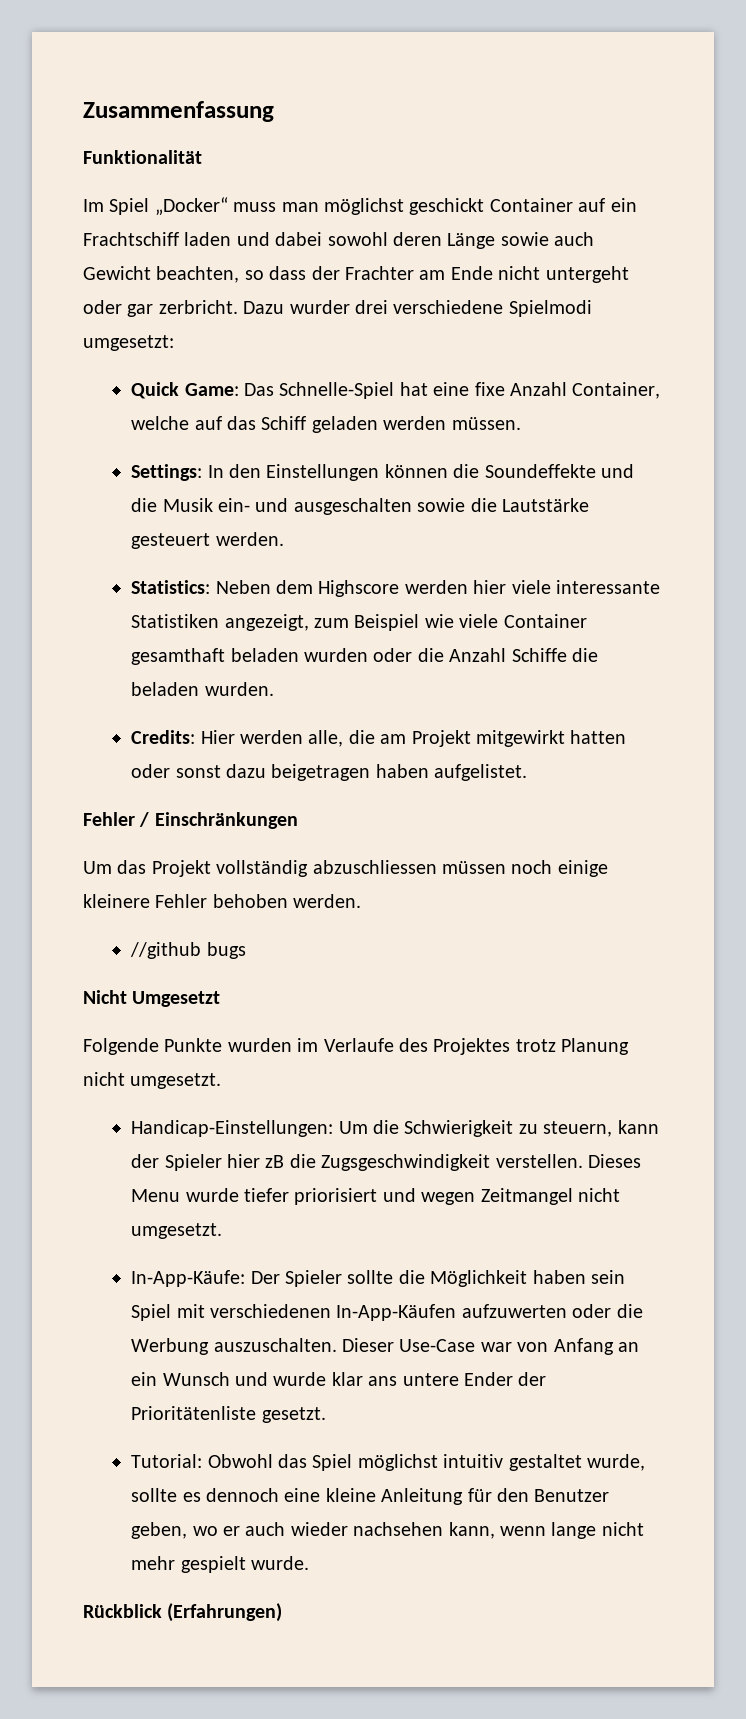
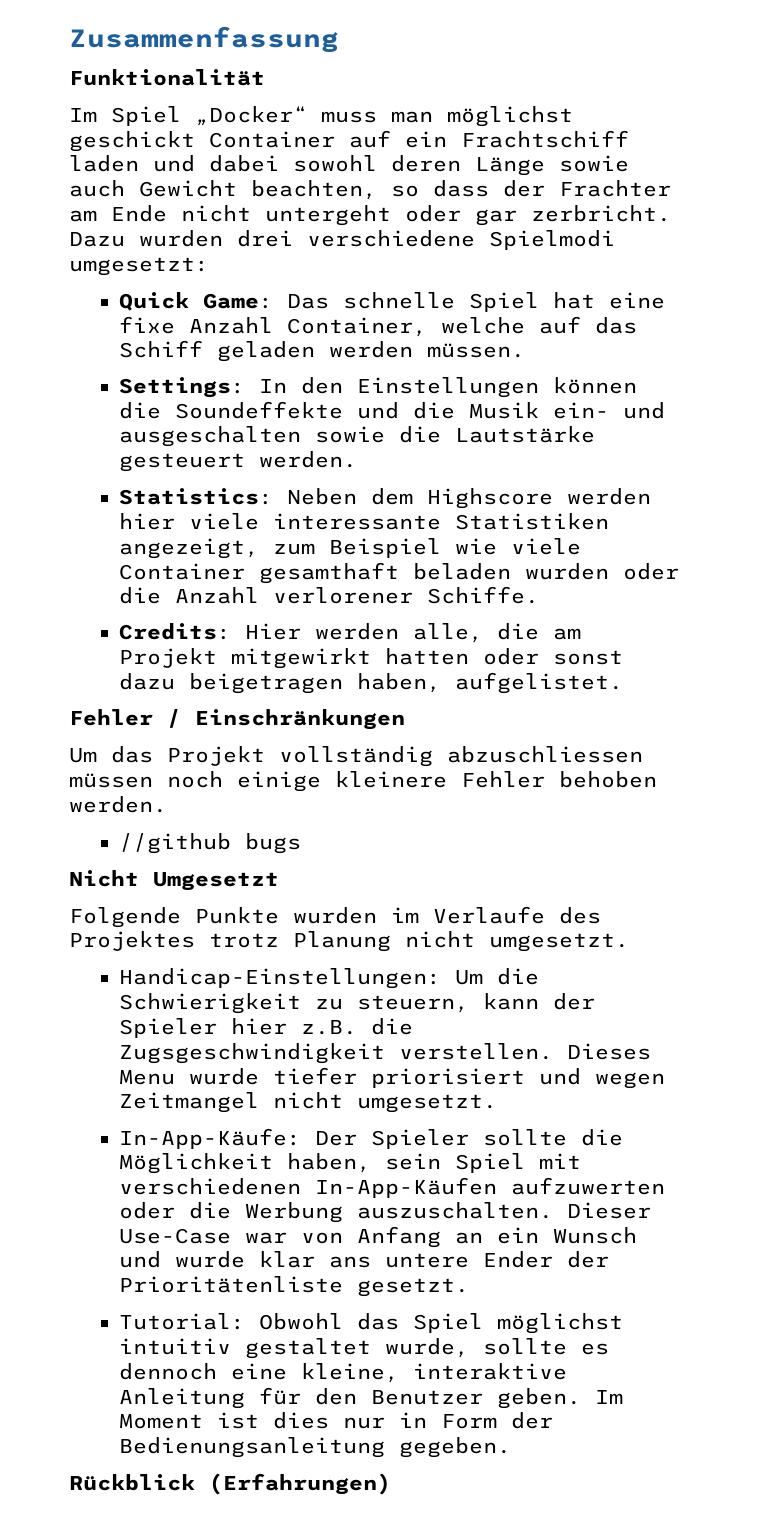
- Dazu wurder drei verschiedene Spielmodi umgesetzt:
+ Dazu wurden drei verschiedene Spielmodi umgesetzt:
- Quick Game: Das Schnelle-Spiel hat eine fixe Anzahl Container, welche auf das Schiff geladen werden müssen.
+ Quick Game: Das schnelle Spiel hat eine fixe Anzahl Container, welche auf das Schiff geladen werden müssen.
- Statistics: Neben dem Highscore werden hier viele interessante Statistiken angezeigt, zum Beispiel wie viele Container gesamthaft beladen wurden oder die Anzahl Schiffe die beladen wurden.
+ Statistics: Neben dem Highscore werden hier viele interessante Statistiken angezeigt, zum Beispiel wie viele Container gesamthaft beladen wurden oder die Anzahl verlorener Schiffe.
- Credits: Hier werden alle, die am Projekt mitgewirkt hatten oder sonst dazu beigetragen haben aufgelistet.
+ Credits: Hier werden alle, die am Projekt mitgewirkt hatten oder sonst dazu beigetragen haben, aufgelistet.
- Handicap-Einstellungen: Um die Schwierigkeit zu steuern, kann der Spieler hier zB die Zugsgeschwindigkeit verstellen.
+ Handicap-Einstellungen: Um die Schwierigkeit zu steuern, kann der Spieler hier z.B. die Zugsgeschwindigkeit verstellen.
- In-App-Käufe: Der Spieler sollte die Möglichkeit haben sein Spiel mit verschiedenen In-App-Käufen aufzuwerten oder die Werbung auszuschalten.
+ In-App-Käufe: Der Spieler sollte die Möglichkeit haben, sein Spiel mit verschiedenen In-App-Käufen aufzuwerten oder die Werbung auszuschalten.
- Tutorial: Obwohl das Spiel möglichst intuitiv gestaltet wurde, sollte es dennoch eine kleine Anleitung für den Benutzer geben, wo er auch wieder nachsehen kann, wenn lange nicht mehr gespielt wurde.
+ Tutorial: Obwohl das Spiel möglichst intuitiv gestaltet wurde, sollte es dennoch eine kleine, interaktive Anleitung für den Benutzer geben. Im Moment ist dies nur in Form der Bedienungsanleitung gegeben.

